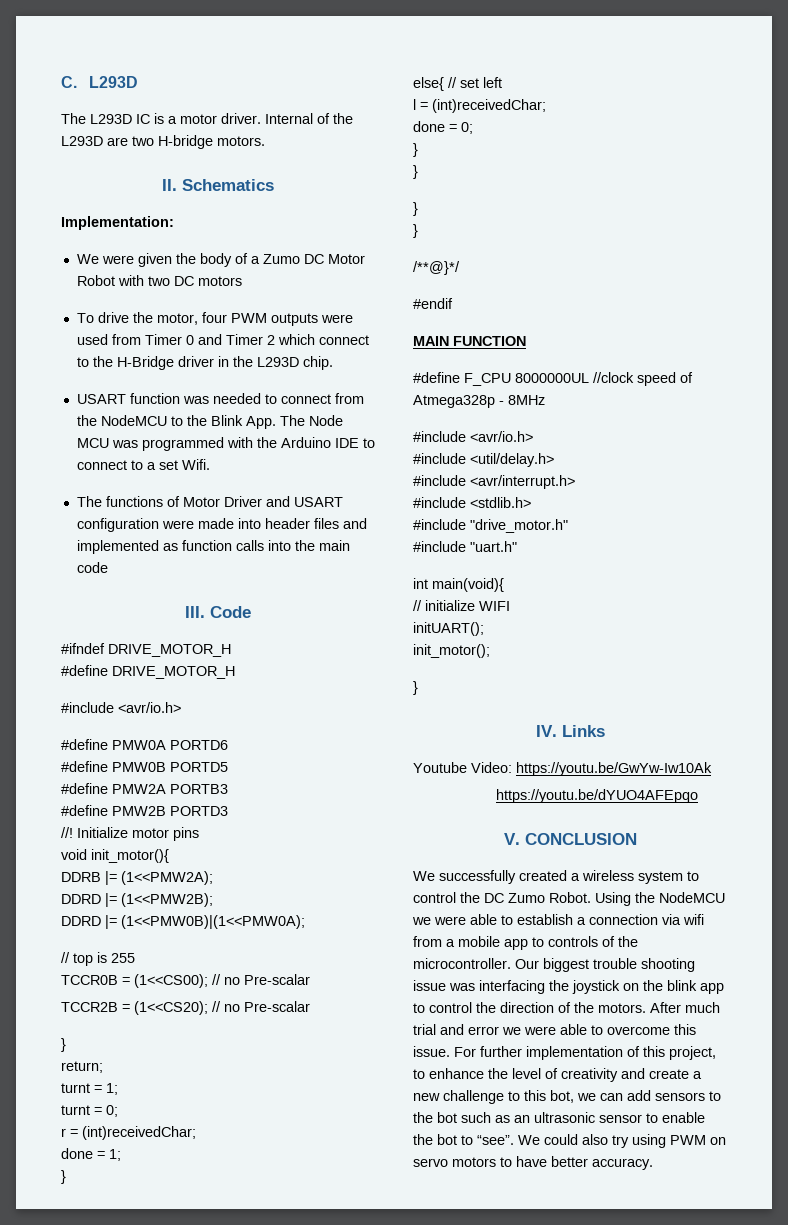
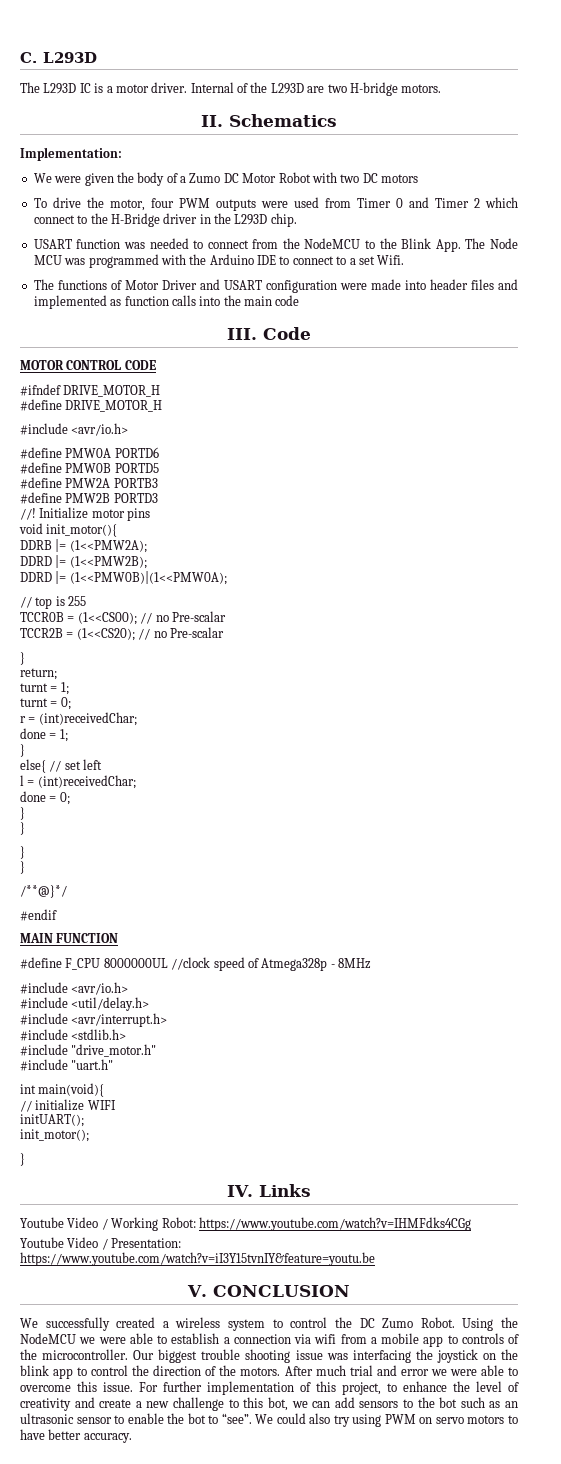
+ MOTOR CONTROL CODE
- Youtube Video: https://youtu.be/GwYw-Iw10Ak
- https://youtu.be/dYUO4AFEpqo
+ Youtube Video / Working Robot: https://www.youtube.com/watch?v=IHMFdks4CGg
+ Youtube Video / Presentation: https://www.youtube.com/watch?v=iI3Y15tvnIY&feature=youtu.be

